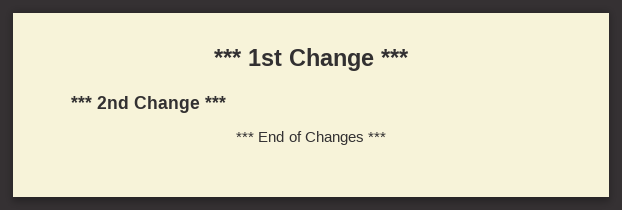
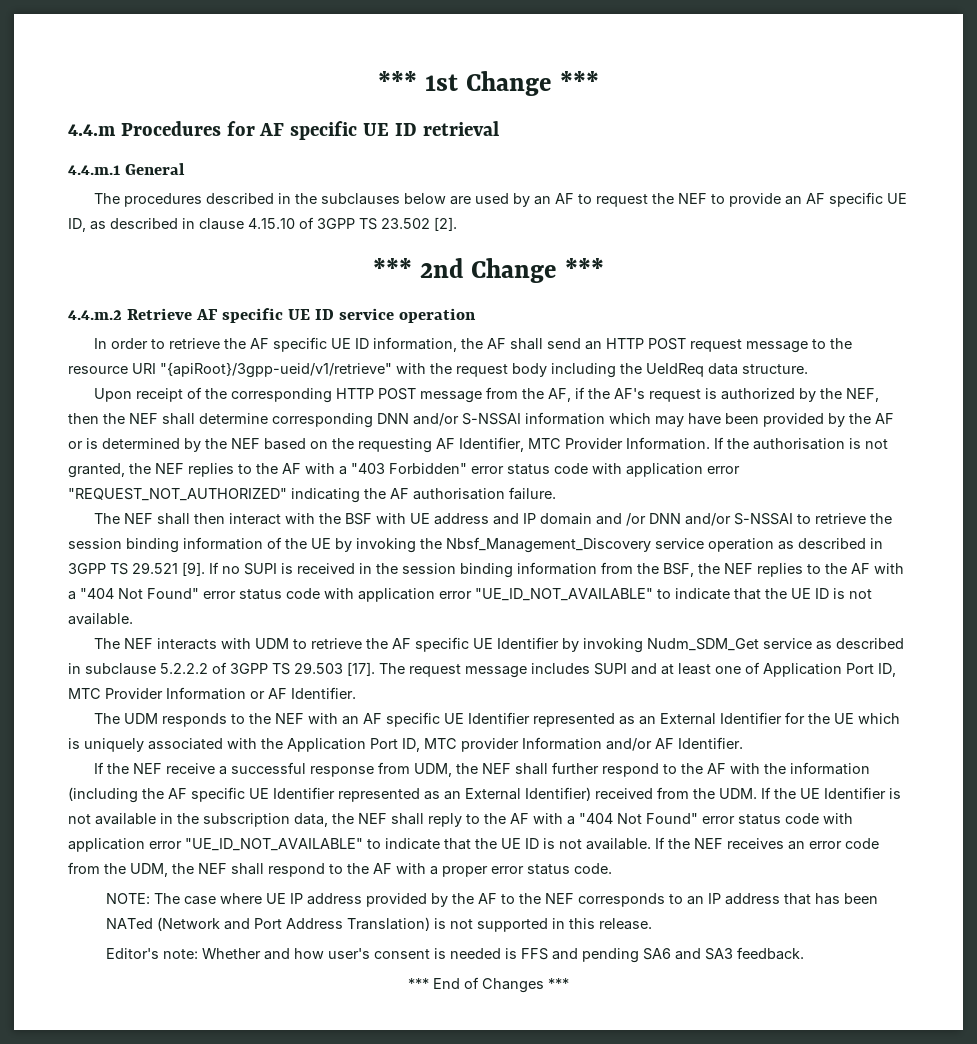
+ 4.4.m Procedures for AF specific UE ID retrieval
+ 4.4.m.1 General
+ The procedures described in the subclauses below are used by an AF to request the NEF to provide an AF specific UE ID, as described in clause 4.15.10 of 3GPP TS 23.502 [2].
  *** 2nd Change ***
+ 4.4.m.2 Retrieve AF specific UE ID service operation
+ In order to retrieve the AF specific UE ID information, the AF shall send an HTTP POST request message to the resource URI "{apiRoot}/3gpp-ueid/v1/retrieve" with the request body including the UeIdReq data structure.
+ Upon receipt of the corresponding HTTP POST message from the AF, if the AF's request is authorized by the NEF, then the NEF shall determine corresponding DNN and/or S-NSSAI information which may have been provided by the AF or is determined by the NEF based on the requesting AF Identifier, MTC Provider Information. If the authorisation is not granted, the NEF replies to the AF with a "403 Forbidden" error status code with application error "REQUEST_NOT_AUTHORIZED" indicating the AF authorisation failure.
+ The NEF shall then interact with the BSF with UE address and IP domain and /or DNN and/or S-NSSAI to retrieve the session binding information of the UE by invoking the Nbsf_Management_Discovery service operation as described in 3GPP TS 29.521 [9]. If no SUPI is received in the session binding information from the BSF, the NEF replies to the AF with a "404 Not Found" error status code with application error "UE_ID_NOT_AVAILABLE" to indicate that the UE ID is not available.
+ The NEF interacts with UDM to retrieve the AF specific UE Identifier by invoking Nudm_SDM_Get service as described in subclause 5.2.2.2 of 3GPP TS 29.503 [17]. The request message includes SUPI and at least one of Application Port ID, MTC Provider Information or AF Identifier.
+ The UDM responds to the NEF with an AF specific UE Identifier represented as an External Identifier for the UE which is uniquely associated with the Application Port ID, MTC provider Information and/or AF Identifier.
+ If the NEF receive a successful response from UDM, the NEF shall further respond to the AF with the information (including the AF specific UE Identifier represented as an External Identifier) received from the UDM. If the UE Identifier is not available in the subscription data, the NEF shall reply to the AF with a "404 Not Found" error status code with application error "UE_ID_NOT_AVAILABLE" to indicate that the UE ID is not available. If the NEF receives an error code from the UDM, the NEF shall respond to the AF with a proper error status code.
+ NOTE: The case where UE IP address provided by the AF to the NEF corresponds to an IP address that has been NATed (Network and Port Address Translation) is not supported in this release.
+ Editor's note: Whether and how user's consent is needed is FFS and pending SA6 and SA3 feedback.

